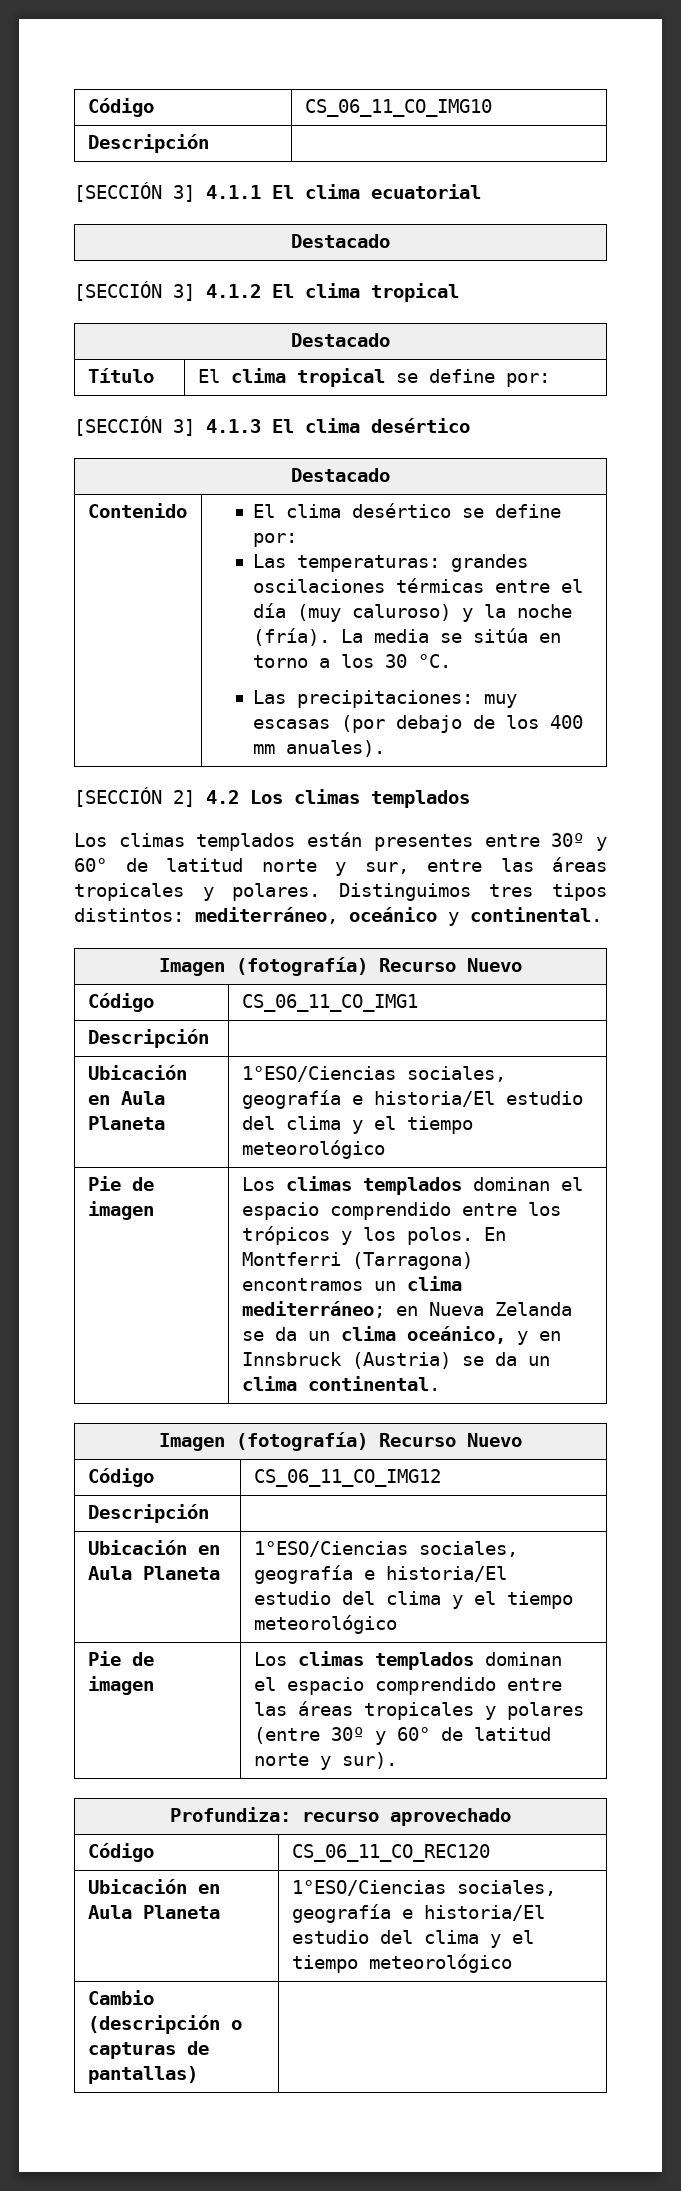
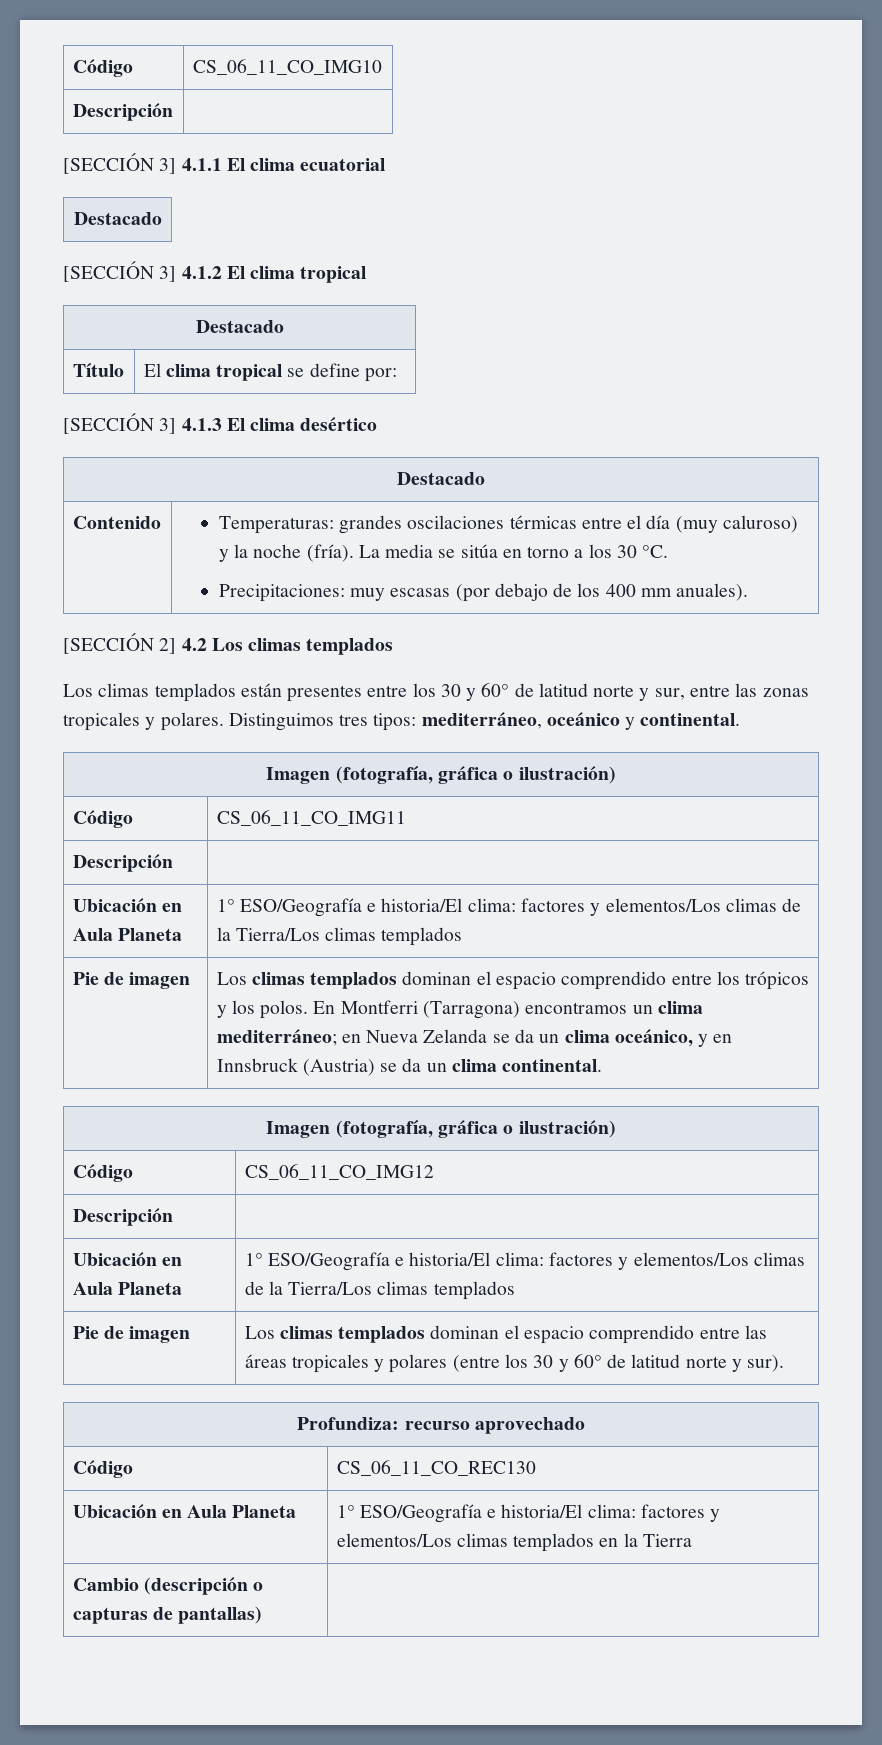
- El clima desértico se define por:
- Las temperaturas: grandes oscilaciones térmicas entre el día (muy caluroso) y la noche (fría).
+ Temperaturas: grandes oscilaciones térmicas entre el día (muy caluroso) y la noche (fría).
- Las precipitaciones: muy escasas (por debajo de los 400 mm anuales).
+ Precipitaciones: muy escasas (por debajo de los 400 mm anuales).
- Los climas templados están presentes entre 30º y 60° de latitud norte y sur, entre las áreas tropicales y polares.
+ Los climas templados están presentes entre los 30 y 60° de latitud norte y sur, entre las zonas tropicales y polares.
- Distinguimos tres tipos distintos: mediterráneo, oceánico y continental.
- Imagen (fotografía) Recurso Nuevo
- Código | CS_06_11_CO_IMG1
+ Distinguimos tres tipos: mediterráneo, oceánico y continental.
+ Imagen (fotografía, gráfica o ilustración)
+ Código | CS_06_11_CO_IMG11
  Descripción |
- Ubicación en Aula Planeta | 1°ESO/Ciencias sociales, geografía e historia/El estudio del clima y el tiempo meteorológico
+ Ubicación en Aula Planeta | 1° ESO/Geografía e historia/El clima: factores y elementos/Los climas de la Tierra/Los climas templados
  Pie de imagen | Los climas templados dominan el espacio comprendido entre los trópicos y los polos. En Montferri (Tarragona) encontramos un clima mediterráneo; en Nueva Zelanda se da un clima oceánico, y en Innsbruck (Austria) se da un clima continental.
- Imagen (fotografía) Recurso Nuevo
+ Imagen (fotografía, gráfica o ilustración)
  Código | CS_06_11_CO_IMG12
  Descripción |
- Ubicación en Aula Planeta | 1°ESO/Ciencias sociales, geografía e historia/El estudio del clima y el tiempo meteorológico
+ Ubicación en Aula Planeta | 1° ESO/Geografía e historia/El clima: factores y elementos/Los climas de la Tierra/Los climas templados
- Pie de imagen | Los climas templados dominan el espacio comprendido entre las áreas tropicales y polares (entre 30º y 60° de latitud norte y sur).
+ Pie de imagen | Los climas templados dominan el espacio comprendido entre las áreas tropicales y polares (entre los 30 y 60° de latitud norte y sur).
- Código | CS_06_11_CO_REC120
- Ubicación en Aula Planeta | 1°ESO/Ciencias sociales, geografía e historia/El estudio del clima y el tiempo meteorológico
+ Código | CS_06_11_CO_REC130
+ Ubicación en Aula Planeta | 1° ESO/Geografía e historia/El clima: factores y elementos/Los climas templados en la Tierra

